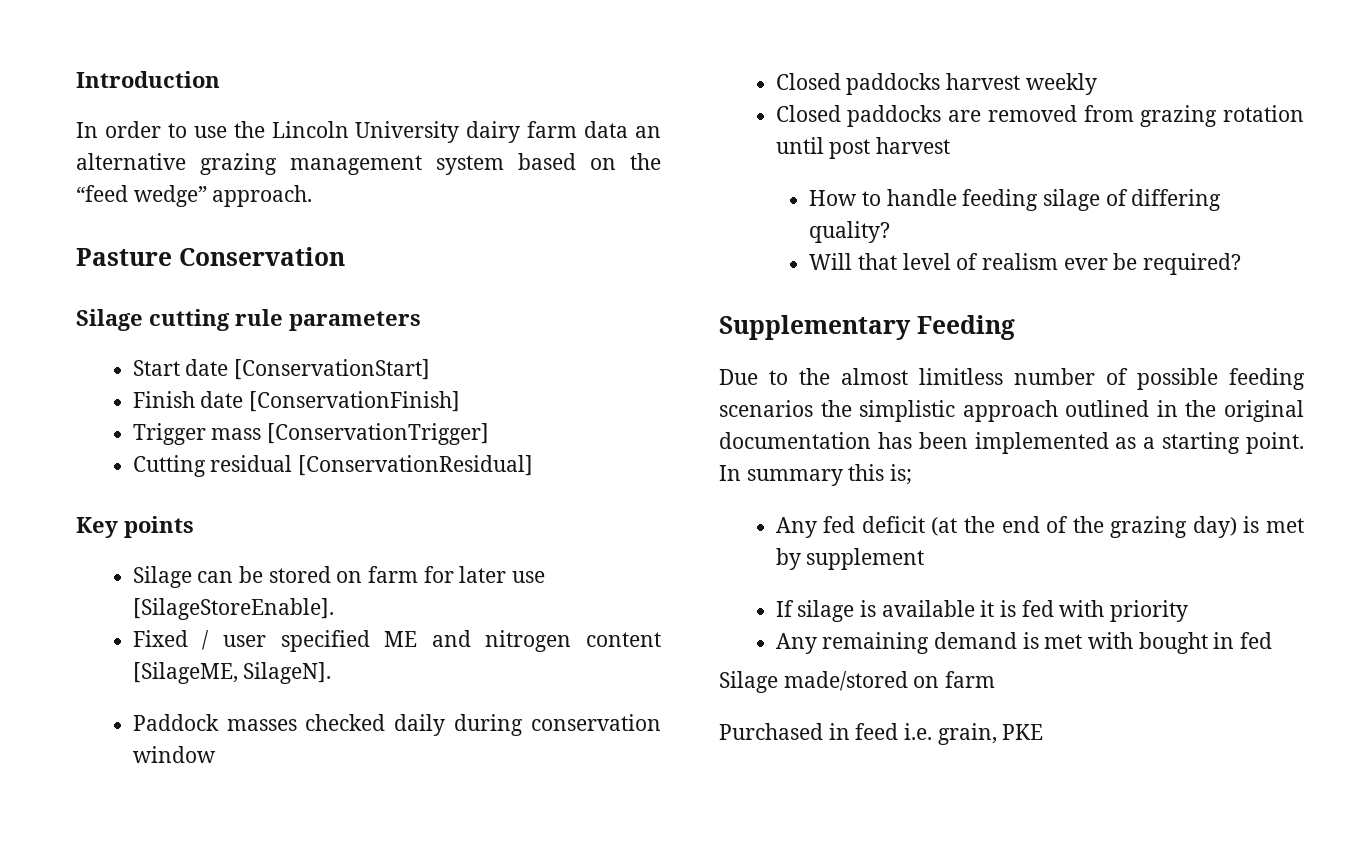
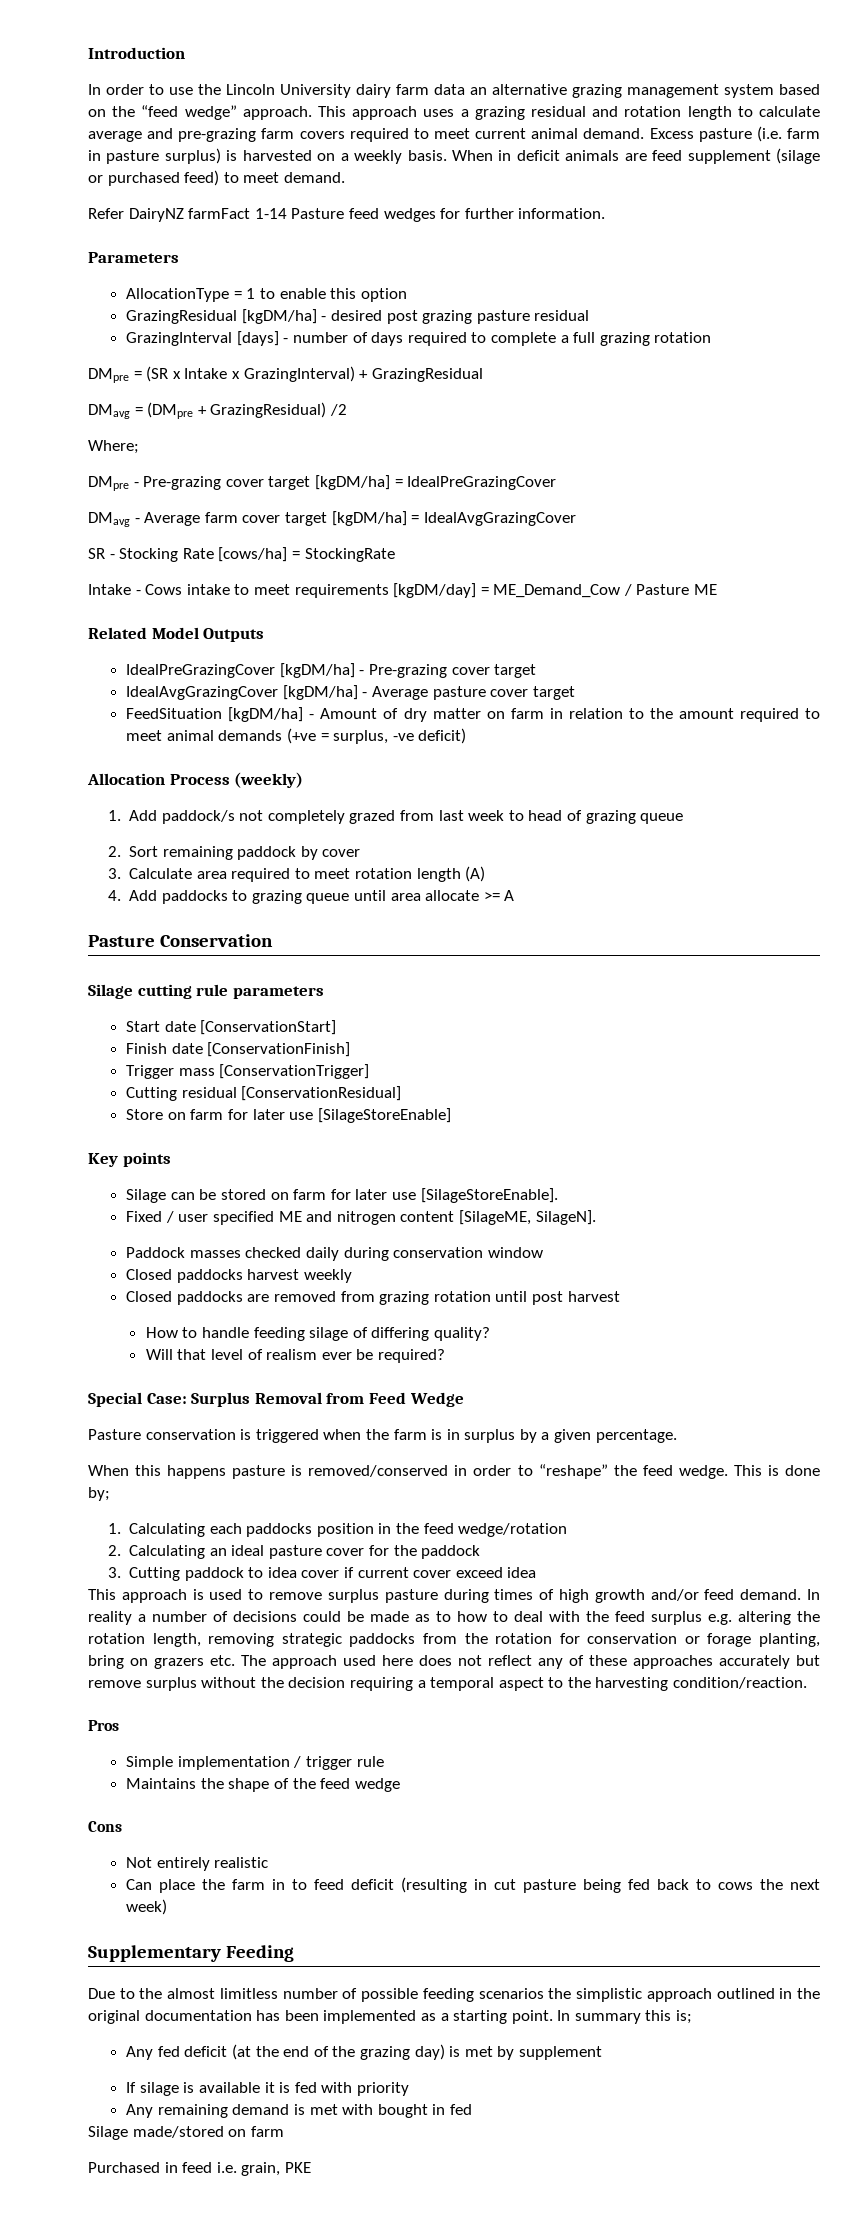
+ This approach uses a grazing residual and rotation length to calculate average and pre-grazing farm covers required to meet current animal demand. Excess pasture (i.e. farm in pasture surplus) is harvested on a weekly basis. When in deficit animals are feed supplement (silage or purchased feed) to meet demand.
+ Refer DairyNZ farmFact 1-14 Pasture feed wedges for further information.
+ Parameters
+ AllocationType = 1 to enable this option
+ GrazingResidual [kgDM/ha] - desired post grazing pasture residual
+ GrazingInterval [days] - number of days required to complete a full grazing rotation
+ DMpre = (SR x Intake x GrazingInterval) + GrazingResidual
+ DMavg = (DMpre + GrazingResidual) /2
+ Where;
+ DMpre - Pre-grazing cover target [kgDM/ha] = IdealPreGrazingCover
+ DMavg - Average farm cover target [kgDM/ha] = IdealAvgGrazingCover
+ SR - Stocking Rate [cows/ha] = StockingRate
+ Intake - Cows intake to meet requirements [kgDM/day] = ME_Demand_Cow / Pasture ME
+ Related Model Outputs
+ IdealPreGrazingCover [kgDM/ha] - Pre-grazing cover target
+ IdealAvgGrazingCover [kgDM/ha] - Average pasture cover target
+ FeedSituation [kgDM/ha] - Amount of dry matter on farm in relation to the amount required to meet animal demands (+ve = surplus, -ve deficit)
+ Allocation Process (weekly)
+ 1. Add paddock/s not completely grazed from last week to head of grazing queue
+ 2. Sort remaining paddock by cover
+ 3. Calculate area required to meet rotation length (A)
+ 4. Add paddocks to grazing queue until area allocate >= A
+ Store on farm for later use [SilageStoreEnable]
+ Special Case: Surplus Removal from Feed Wedge
+ Pasture conservation is triggered when the farm is in surplus by a given percentage.
+ When this happens pasture is removed/conserved in order to “reshape” the feed wedge. This is done by;
+ 1. Calculating each paddocks position in the feed wedge/rotation
+ 2. Calculating an ideal pasture cover for the paddock
+ 3. Cutting paddock to idea cover if current cover exceed idea
+ This approach is used to remove surplus pasture during times of high growth and/or feed demand. In reality a number of decisions could be made as to how to deal with the feed surplus e.g. altering the rotation length, removing strategic paddocks from the rotation for conservation or forage planting, bring on grazers etc. The approach used here does not reflect any of these approaches accurately but remove surplus without the decision requiring a temporal aspect to the harvesting condition/reaction.
+ Pros
+ Simple implementation / trigger rule
+ Maintains the shape of the feed wedge
+ Cons
+ Not entirely realistic
+ Can place the farm in to feed deficit (resulting in cut pasture being fed back to cows the next week)

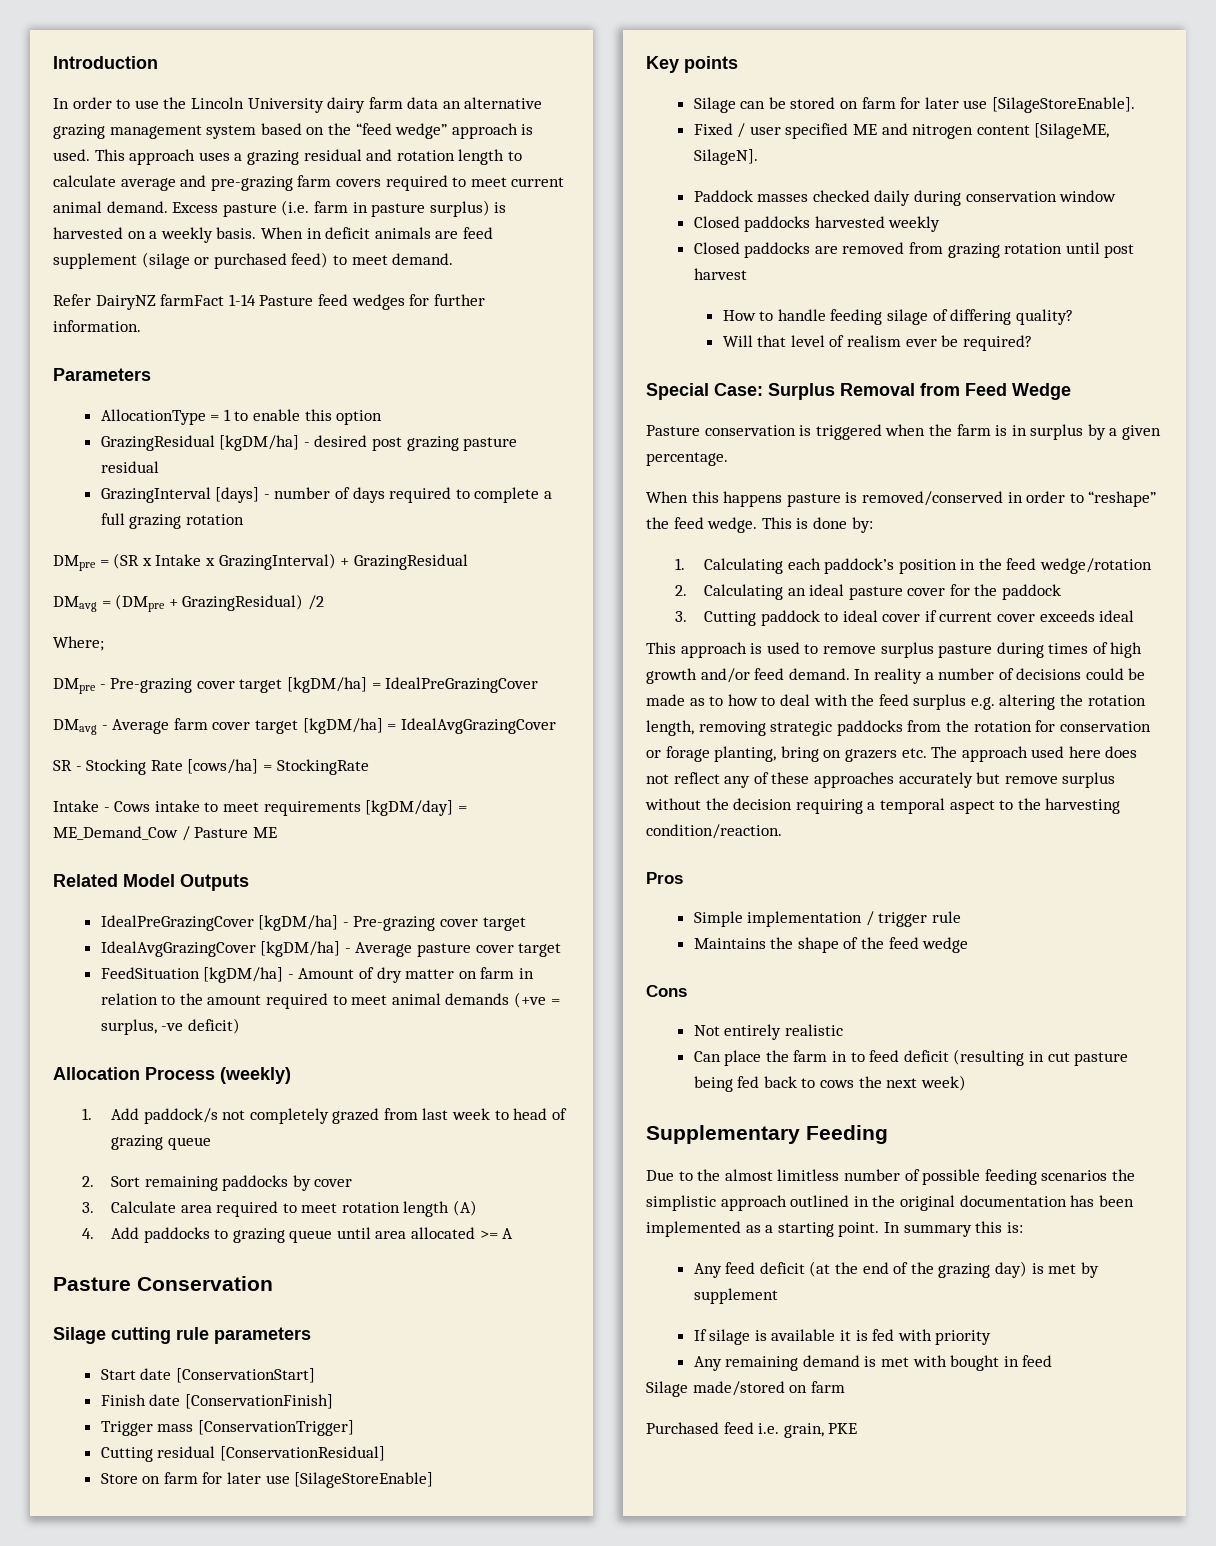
- In order to use the Lincoln University dairy farm data an alternative grazing management system based on the “feed wedge” approach.
+ In order to use the Lincoln University dairy farm data an alternative grazing management system based on the “feed wedge” approach is used.
- 2. Sort remaining paddock by cover
+ 2. Sort remaining paddocks by cover
- 4. Add paddocks to grazing queue until area allocate >= A
+ 4. Add paddocks to grazing queue until area allocated >= A
- Closed paddocks harvest weekly
+ Closed paddocks harvested weekly
- This is done by;
+ This is done by:
- 1. Calculating each paddocks position in the feed wedge/rotation
+ 1. Calculating each paddock’s position in the feed wedge/rotation
- 3. Cutting paddock to idea cover if current cover exceed idea
+ 3. Cutting paddock to ideal cover if current cover exceeds ideal
- In summary this is;
- Any fed deficit (at the end of the grazing day) is met by supplement
+ In summary this is:
+ Any feed deficit (at the end of the grazing day) is met by supplement
- Any remaining demand is met with bought in fed
+ Any remaining demand is met with bought in feed
- Purchased in feed i.e. grain, PKE
+ Purchased feed i.e. grain, PKE

